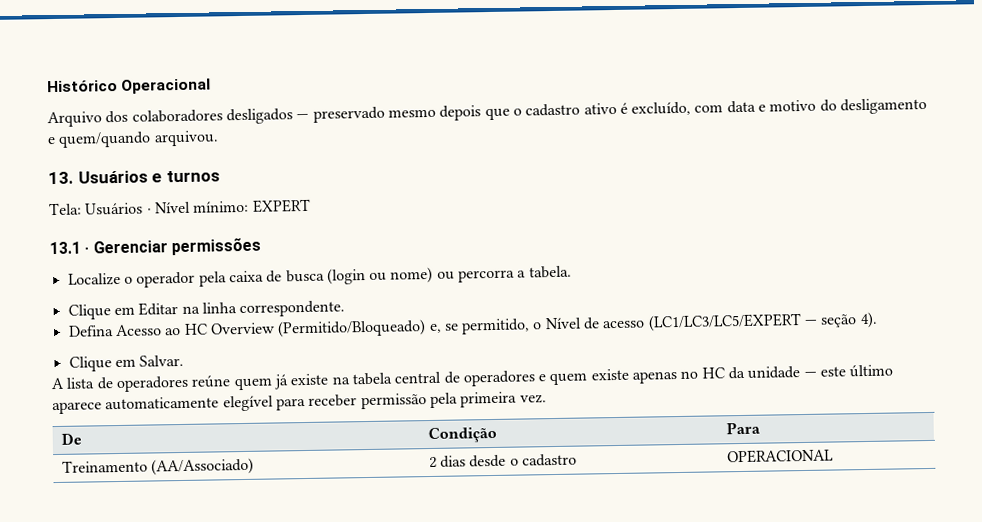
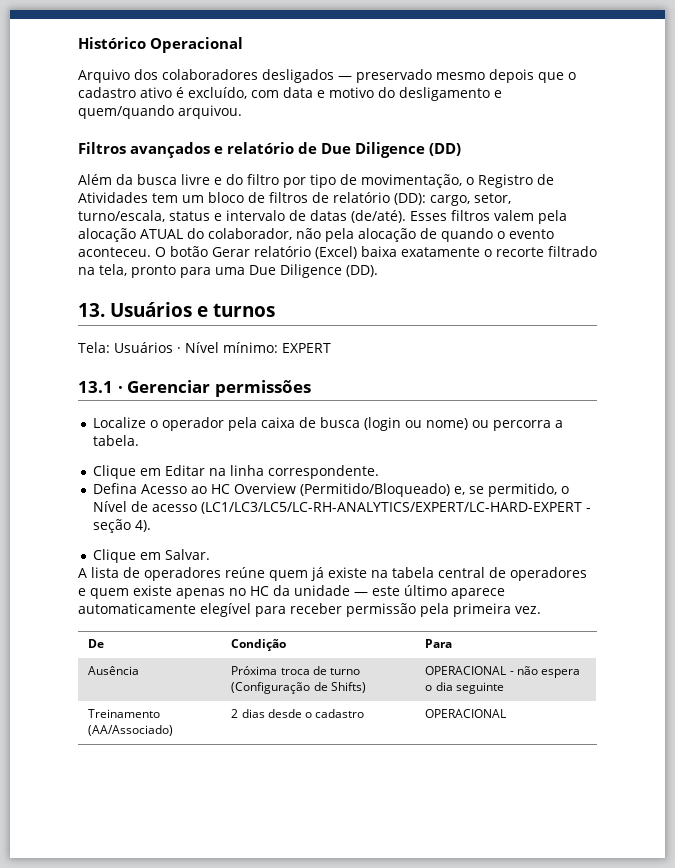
+ Filtros avançados e relatório de Due Diligence (DD)
+ Além da busca livre e do filtro por tipo de movimentação, o Registro de Atividades tem um bloco de filtros de relatório (DD): cargo, setor, turno/escala, status e intervalo de datas (de/até). Esses filtros valem pela alocação ATUAL do colaborador, não pela alocação de quando o evento aconteceu. O botão Gerar relatório (Excel) baixa exatamente o recorte filtrado na tela, pronto para uma Due Diligence (DD).
- Defina Acesso ao HC Overview (Permitido/Bloqueado) e, se permitido, o Nível de acesso (LC1/LC3/LC5/EXPERT — seção 4).
+ Defina Acesso ao HC Overview (Permitido/Bloqueado) e, se permitido, o Nível de acesso (LC1/LC3/LC5/LC-RH-ANALYTICS/EXPERT/LC-HARD-EXPERT - seção 4).
+ Ausência | Próxima troca de turno (Configuração de Shifts) | OPERACIONAL - não espera o dia seguinte

